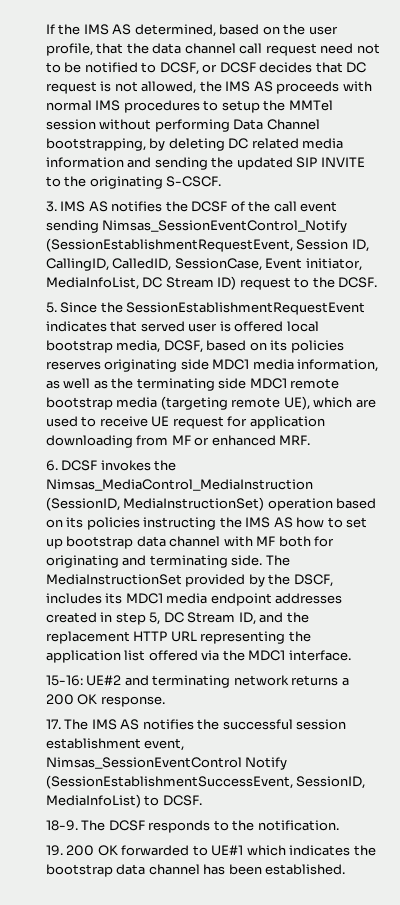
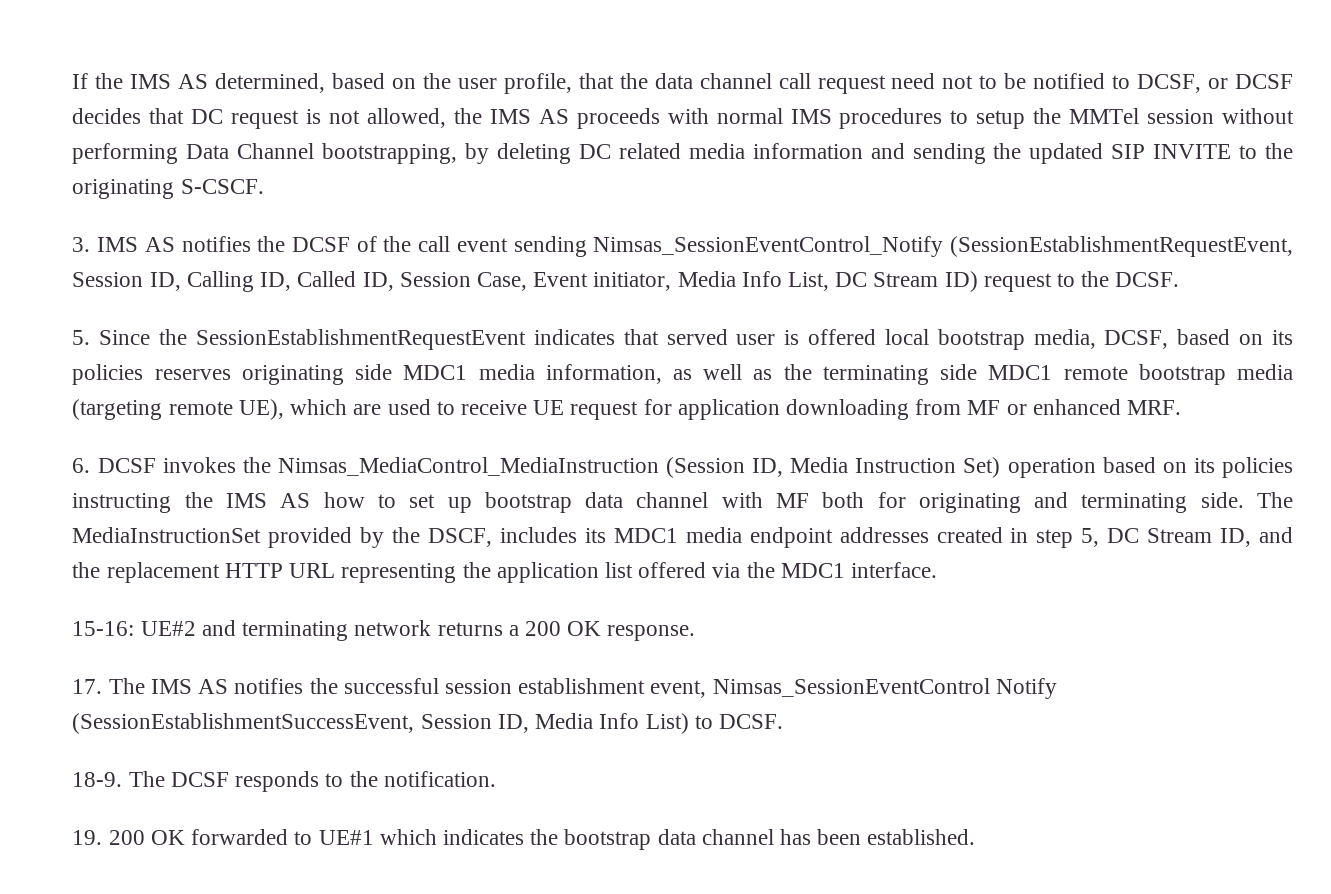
- 3. IMS AS notifies the DCSF of the call event sending Nimsas_SessionEventControl_Notify (SessionEstablishmentRequestEvent, Session ID, CallingID, CalledID, SessionCase, Event initiator, MediaInfoList, DC Stream ID) request to the DCSF.
+ 3. IMS AS notifies the DCSF of the call event sending Nimsas_SessionEventControl_Notify (SessionEstablishmentRequestEvent, Session ID, Calling ID, Called ID, Session Case, Event initiator, Media Info List, DC Stream ID) request to the DCSF.
- 6. DCSF invokes the Nimsas_MediaControl_MediaInstruction (SessionID, MediaInstructionSet) operation based on its policies instructing the IMS AS how to set up bootstrap data channel with MF both for originating and terminating side.
+ 6. DCSF invokes the Nimsas_MediaControl_MediaInstruction (Session ID, Media Instruction Set) operation based on its policies instructing the IMS AS how to set up bootstrap data channel with MF both for originating and terminating side.
- 17. The IMS AS notifies the successful session establishment event, Nimsas_SessionEventControl Notify (SessionEstablishmentSuccessEvent, SessionID, MediaInfoList) to DCSF.
+ 17. The IMS AS notifies the successful session establishment event, Nimsas_SessionEventControl Notify (SessionEstablishmentSuccessEvent, Session ID, Media Info List) to DCSF.

